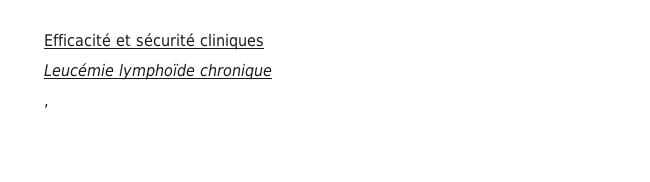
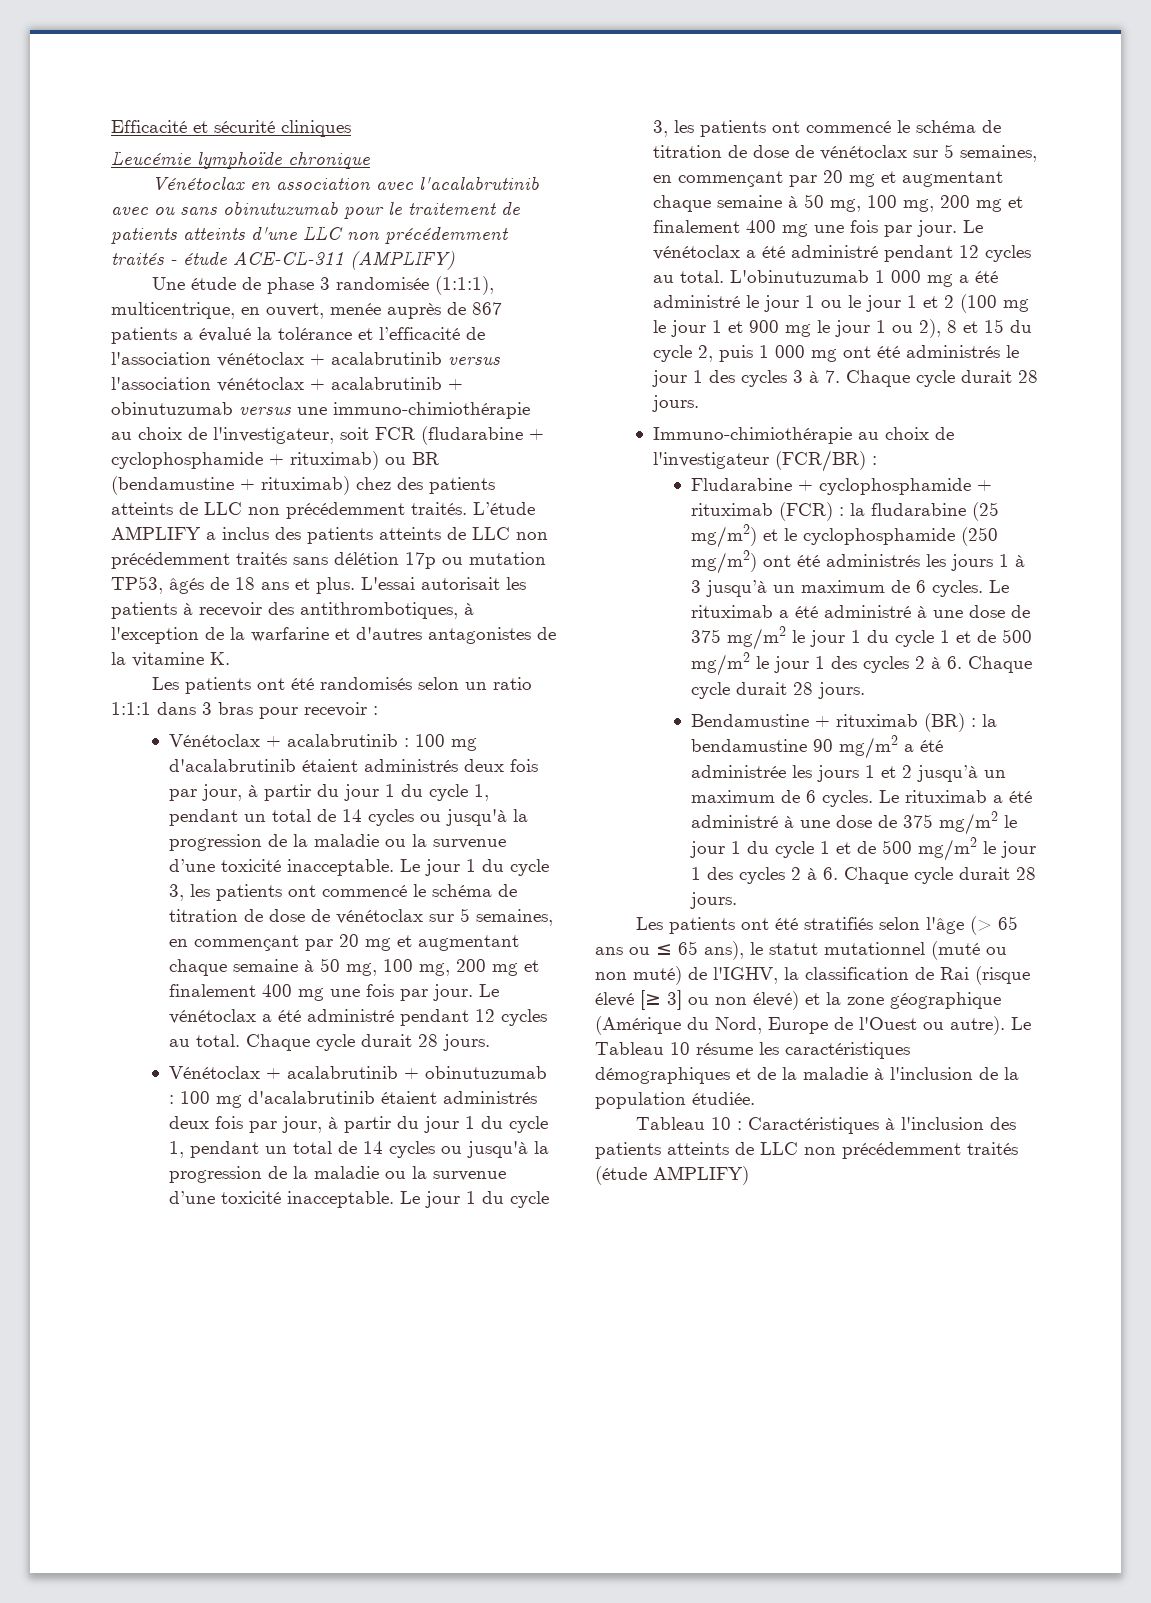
- ,
+ Vénétoclax en association avec l'acalabrutinib avec ou sans obinutuzumab pour le traitement de patients atteints d'une LLC non précédemment traités - étude ACE-CL-311 (AMPLIFY)
+ Une étude de phase 3 randomisée (1:1:1), multicentrique, en ouvert, menée auprès de 867 patients a évalué la tolérance et l’efficacité de l'association vénétoclax + acalabrutinib versus l'association vénétoclax + acalabrutinib + obinutuzumab versus une immuno-chimiothérapie au choix de l'investigateur, soit FCR (fludarabine + cyclophosphamide + rituximab) ou BR (bendamustine + rituximab) chez des patients atteints de LLC non précédemment traités. L’étude AMPLIFY a inclus des patients atteints de LLC non précédemment traités sans délétion 17p ou mutation TP53, âgés de 18 ans et plus. L'essai autorisait les patients à recevoir des antithrombotiques, à l'exception de la warfarine et d'autres antagonistes de la vitamine K.
+ Les patients ont été randomisés selon un ratio 1:1:1 dans 3 bras pour recevoir :
+ Vénétoclax + acalabrutinib : 100 mg d'acalabrutinib étaient administrés deux fois par jour, à partir du jour 1 du cycle 1, pendant un total de 14 cycles ou jusqu'à la progression de la maladie ou la survenue d’une toxicité inacceptable. Le jour 1 du cycle 3, les patients ont commencé le schéma de titration de dose de vénétoclax sur 5 semaines, en commençant par 20 mg et augmentant chaque semaine à 50 mg, 100 mg, 200 mg et finalement 400 mg une fois par jour. Le vénétoclax a été administré pendant 12 cycles au total. Chaque cycle durait 28 jours.
+ Vénétoclax + acalabrutinib + obinutuzumab : 100 mg d'acalabrutinib étaient administrés deux fois par jour, à partir du jour 1 du cycle 1, pendant un total de 14 cycles ou jusqu'à la progression de la maladie ou la survenue d’une toxicité inacceptable. Le jour 1 du cycle 3, les patients ont commencé le schéma de titration de dose de vénétoclax sur 5 semaines, en commençant par 20 mg et augmentant chaque semaine à 50 mg, 100 mg, 200 mg et finalement 400 mg une fois par jour. Le vénétoclax a été administré pendant 12 cycles au total. L'obinutuzumab 1 000 mg a été administré le jour 1 ou le jour 1 et 2 (100 mg le jour 1 et 900 mg le jour 1 ou 2), 8 et 15 du cycle 2, puis 1 000 mg ont été administrés le jour 1 des cycles 3 à 7. Chaque cycle durait 28 jours.
+ Immuno-chimiothérapie au choix de l'investigateur (FCR/BR) :
+ Fludarabine + cyclophosphamide + rituximab (FCR) : la fludarabine (25 mg/m2) et le cyclophosphamide (250 mg/m2) ont été administrés les jours 1 à 3 jusqu’à un maximum de 6 cycles. Le rituximab a été administré à une dose de 375 mg/m2 le jour 1 du cycle 1 et de 500 mg/m2 le jour 1 des cycles 2 à 6. Chaque cycle durait 28 jours.
+ Bendamustine + rituximab (BR) : la bendamustine 90 mg/m2 a été administrée les jours 1 et 2 jusqu’à un maximum de 6 cycles. Le rituximab a été administré à une dose de 375 mg/m2 le jour 1 du cycle 1 et de 500 mg/m2 le jour 1 des cycles 2 à 6. Chaque cycle durait 28 jours.
+ Les patients ont été stratifiés selon l'âge (> 65 ans ou ≤ 65 ans), le statut mutationnel (muté ou non muté) de l'IGHV, la classification de Rai (risque élevé [≥ 3] ou non élevé) et la zone géographique (Amérique du Nord, Europe de l'Ouest ou autre). Le Tableau 10 résume les caractéristiques démographiques et de la maladie à l'inclusion de la population étudiée.
+ Tableau 10 : Caractéristiques à l'inclusion des patients atteints de LLC non précédemment traités (étude AMPLIFY)

